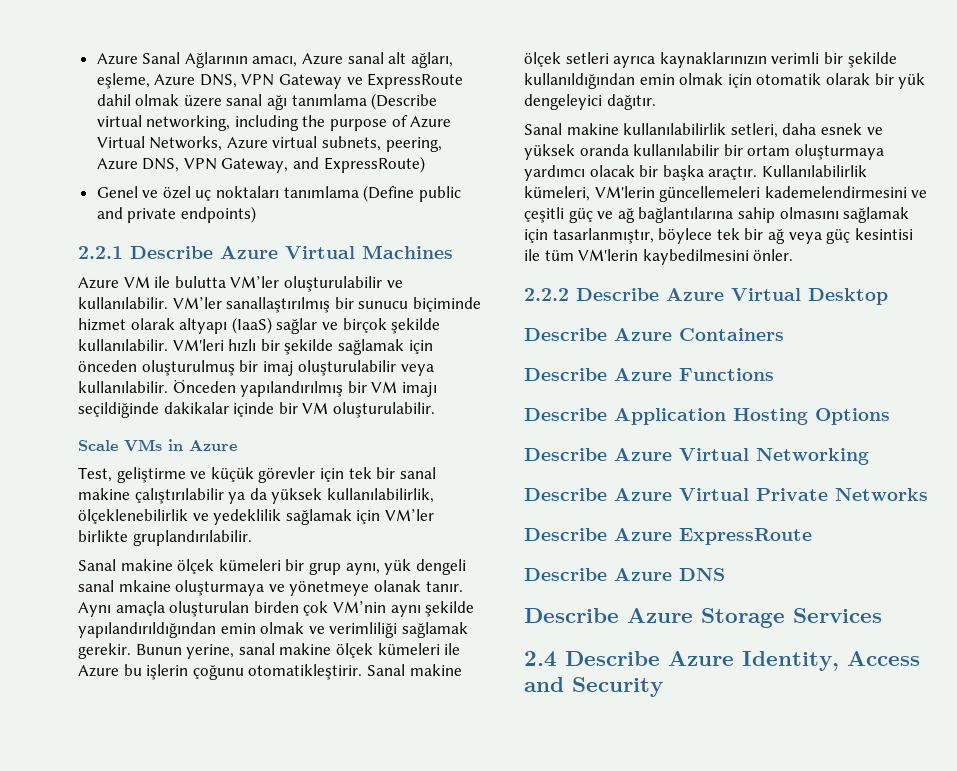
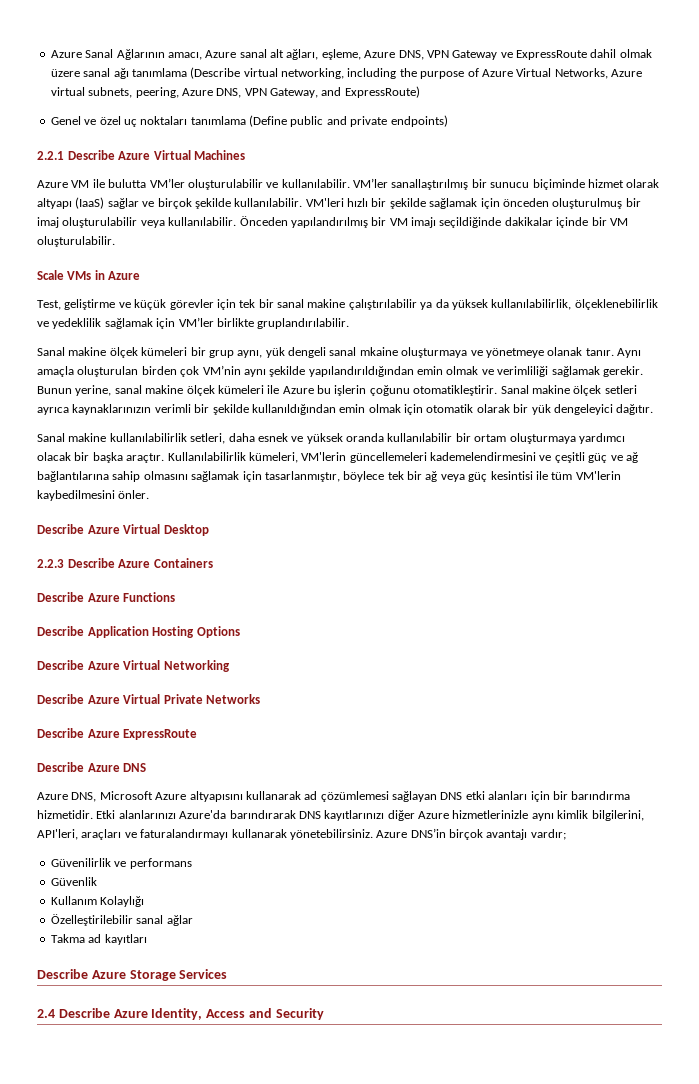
- 2.2.2 Describe Azure Virtual Desktop
+ Describe Azure Virtual Desktop
- Describe Azure Containers
+ 2.2.3 Describe Azure Containers
+ Azure DNS, Microsoft Azure altyapısını kullanarak ad çözümlemesi sağlayan DNS etki alanları için bir barındırma hizmetidir. Etki alanlarınızı Azure'da barındırarak DNS kayıtlarınızı diğer Azure hizmetlerinizle aynı kimlik bilgilerini, API'leri, araçları ve faturalandırmayı kullanarak yönetebilirsiniz. Azure DNS’in birçok avantajı vardır;
+ Güvenilirlik ve performans
+ Güvenlik
+ Kullanım Kolaylığı
+ Özelleştirilebilir sanal ağlar
+ Takma ad kayıtları

